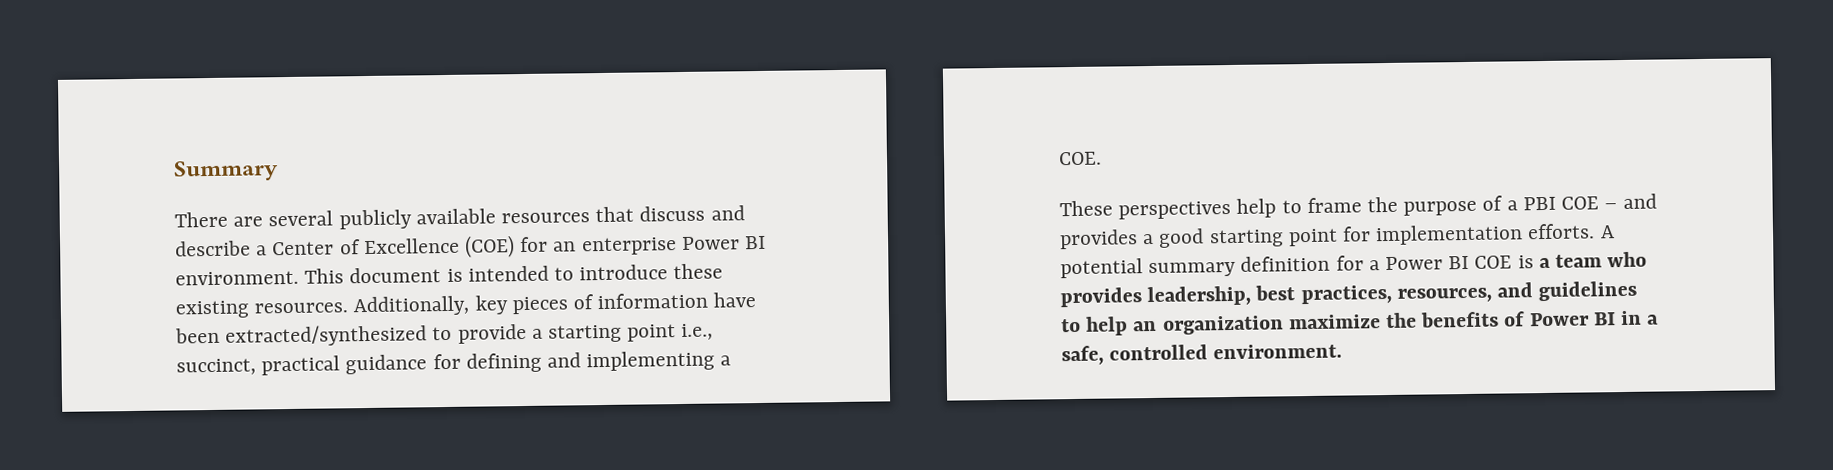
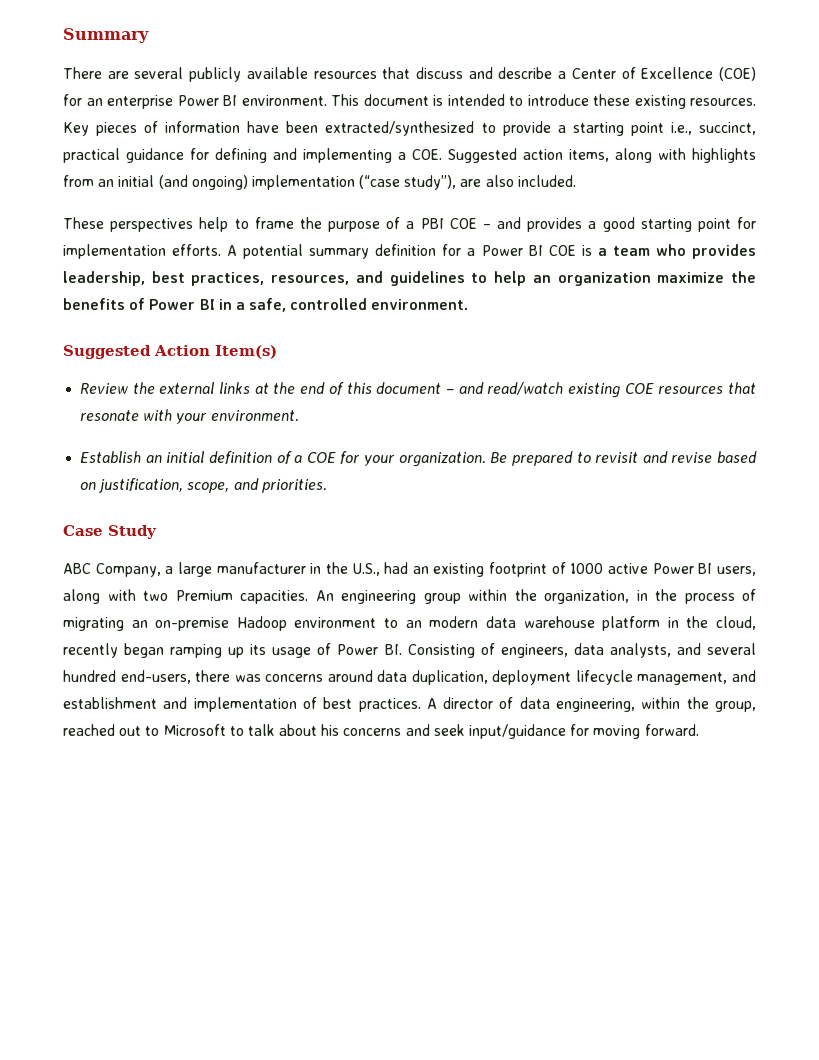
- Additionally, key pieces of information have been extracted/synthesized to provide a starting point i.e., succinct, practical guidance for defining and implementing a COE.
+ Key pieces of information have been extracted/synthesized to provide a starting point i.e., succinct, practical guidance for defining and implementing a COE. Suggested action items, along with highlights from an initial (and ongoing) implementation (“case study”), are also included.
+ Suggested Action Item(s)
+ Review the external links at the end of this document – and read/watch existing COE resources that resonate with your environment.
+ Establish an initial definition of a COE for your organization. Be prepared to revisit and revise based on justification, scope, and priorities.
+ Case Study
+ ABC Company, a large manufacturer in the U.S., had an existing footprint of 1000 active Power BI users, along with two Premium capacities. An engineering group within the organization, in the process of migrating an on-premise Hadoop environment to an modern data warehouse platform in the cloud, recently began ramping up its usage of Power BI. Consisting of engineers, data analysts, and several hundred end-users, there was concerns around data duplication, deployment lifecycle management, and establishment and implementation of best practices. A director of data engineering, within the group, reached out to Microsoft to talk about his concerns and seek input/guidance for moving forward.

